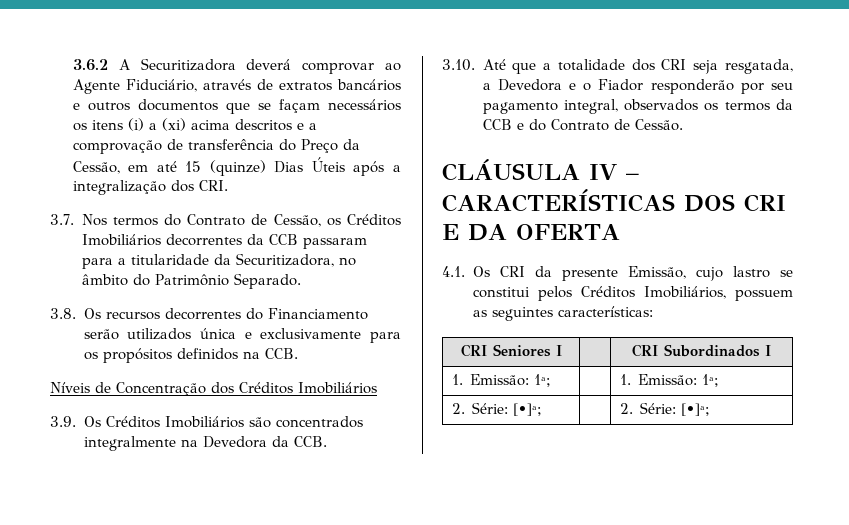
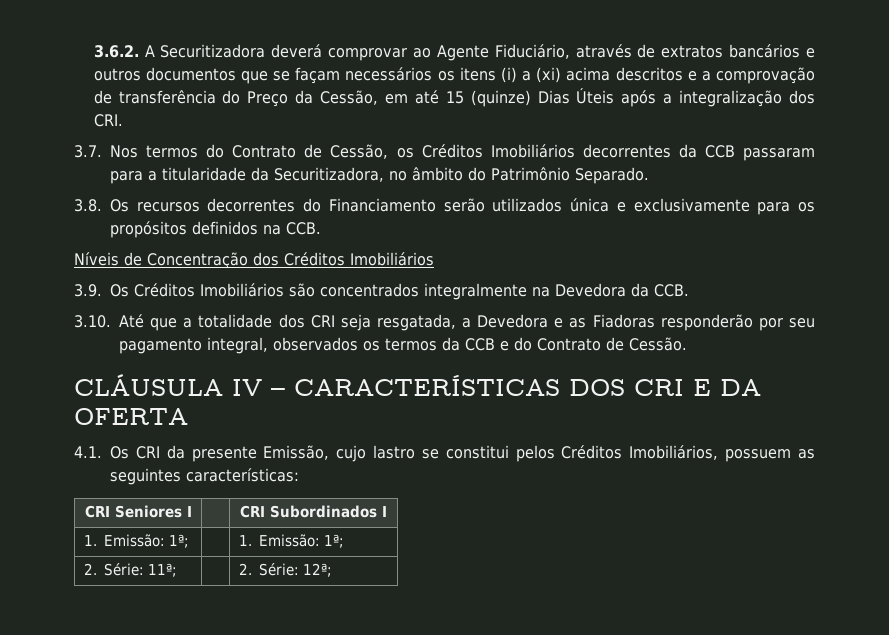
- 3.6.2 A Securitizadora deverá comprovar ao Agente Fiduciário, através de extratos bancários e outros documentos que se façam necessários os itens (i) a (xi) acima descritos e a comprovação de transferência do Preço da Cessão, em até 15 (quinze) Dias Úteis após a integralização dos CRI.
+ 3.6.2. A Securitizadora deverá comprovar ao Agente Fiduciário, através de extratos bancários e outros documentos que se façam necessários os itens (i) a (xi) acima descritos e a comprovação de transferência do Preço da Cessão, em até 15 (quinze) Dias Úteis após a integralização dos CRI.
- 3.10. Até que a totalidade dos CRI seja resgatada, a Devedora e o Fiador responderão por seu pagamento integral, observados os termos da CCB e do Contrato de Cessão.
+ 3.10. Até que a totalidade dos CRI seja resgatada, a Devedora e as Fiadoras responderão por seu pagamento integral, observados os termos da CCB e do Contrato de Cessão.
- 2. Série: [•]ª; | | 2. Série: [•]ª;
+ 2. Série: 11ª; | | 2. Série: 12ª;

